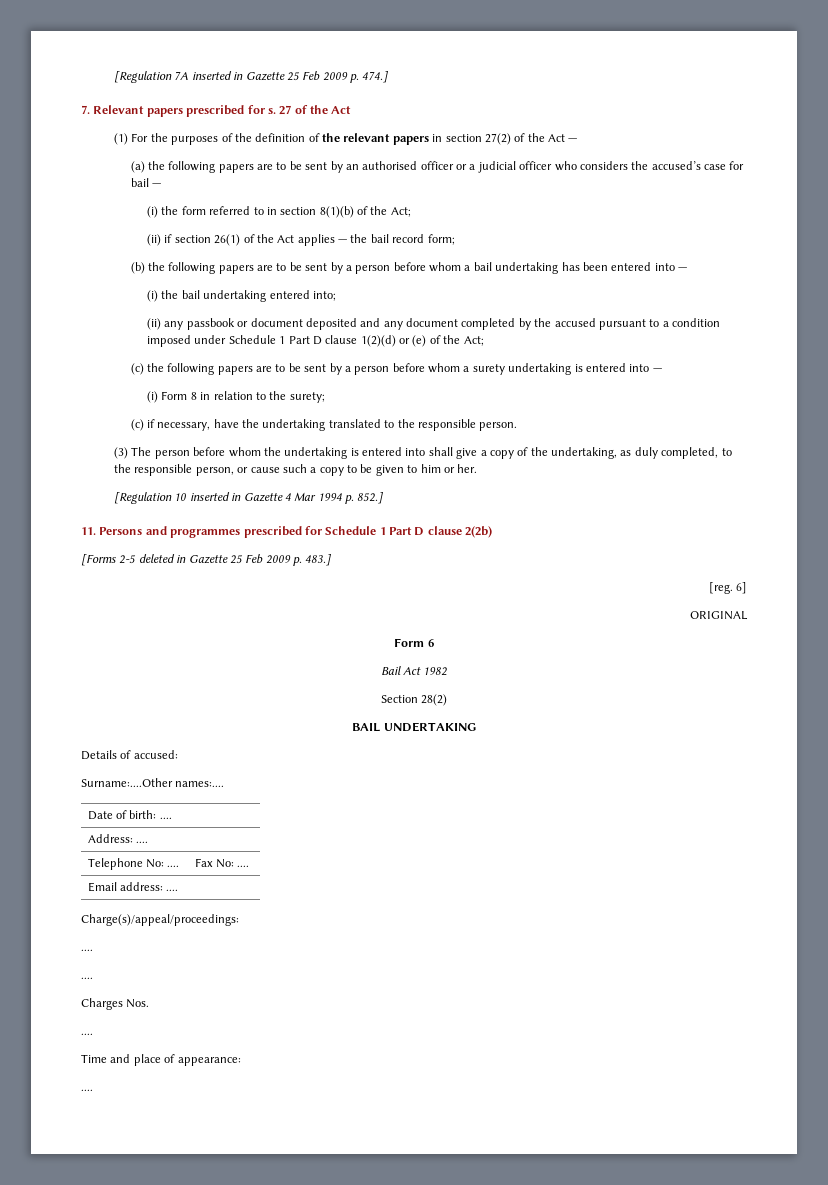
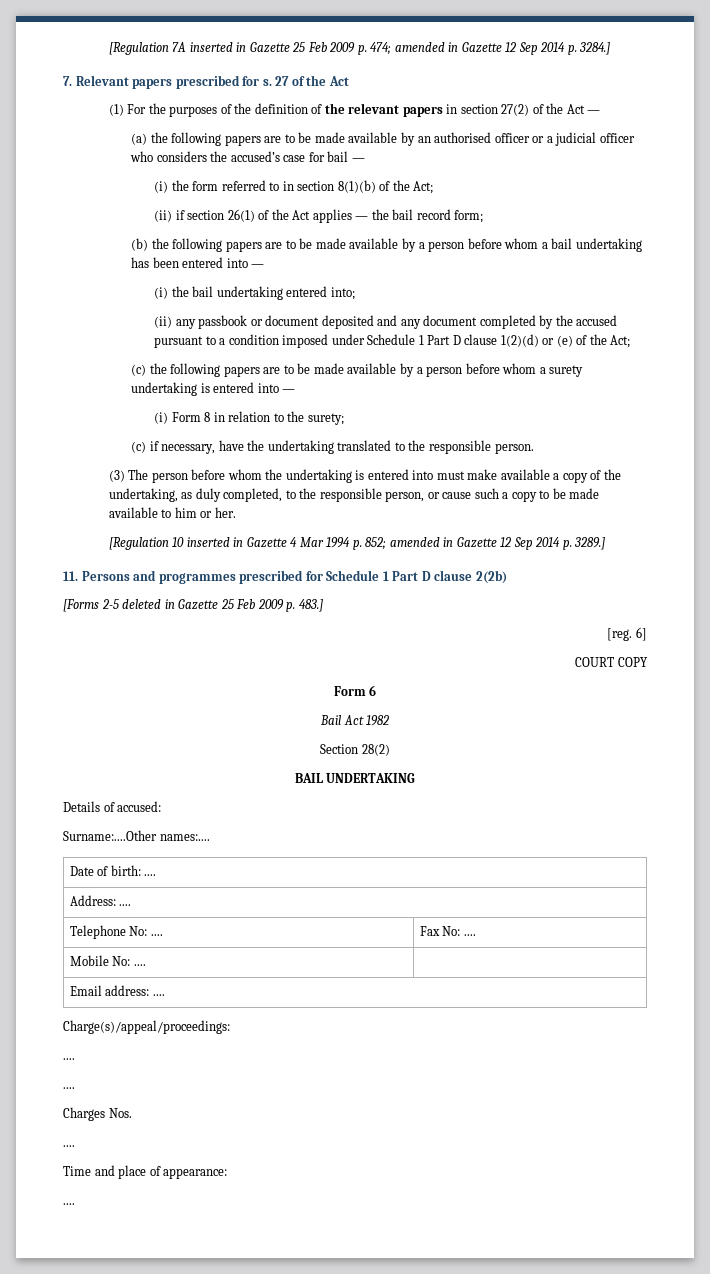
- [Regulation 7A inserted in Gazette 25 Feb 2009 p. 474.]
+ [Regulation 7A inserted in Gazette 25 Feb 2009 p. 474; amended in Gazette 12 Sep 2014 p. 3284.]
- (a) the following papers are to be sent by an authorised officer or a judicial officer who considers the accused’s case for bail —
+ (a) the following papers are to be made available by an authorised officer or a judicial officer who considers the accused’s case for bail —
- (b) the following papers are to be sent by a person before whom a bail undertaking has been entered into —
+ (b) the following papers are to be made available by a person before whom a bail undertaking has been entered into —
- (c) the following papers are to be sent by a person before whom a surety undertaking is entered into —
+ (c) the following papers are to be made available by a person before whom a surety undertaking is entered into —
- (3) The person before whom the undertaking is entered into shall give a copy of the undertaking, as duly completed, to the responsible person, or cause such a copy to be given to him or her.
+ (3) The person before whom the undertaking is entered into must make available a copy of the undertaking, as duly completed, to the responsible person, or cause such a copy to be made available to him or her.
- [Regulation 10 inserted in Gazette 4 Mar 1994 p. 852.]
+ [Regulation 10 inserted in Gazette 4 Mar 1994 p. 852; amended in Gazette 12 Sep 2014 p. 3289.]
- ORIGINAL
+ COURT COPY
+ Mobile No: .... |

